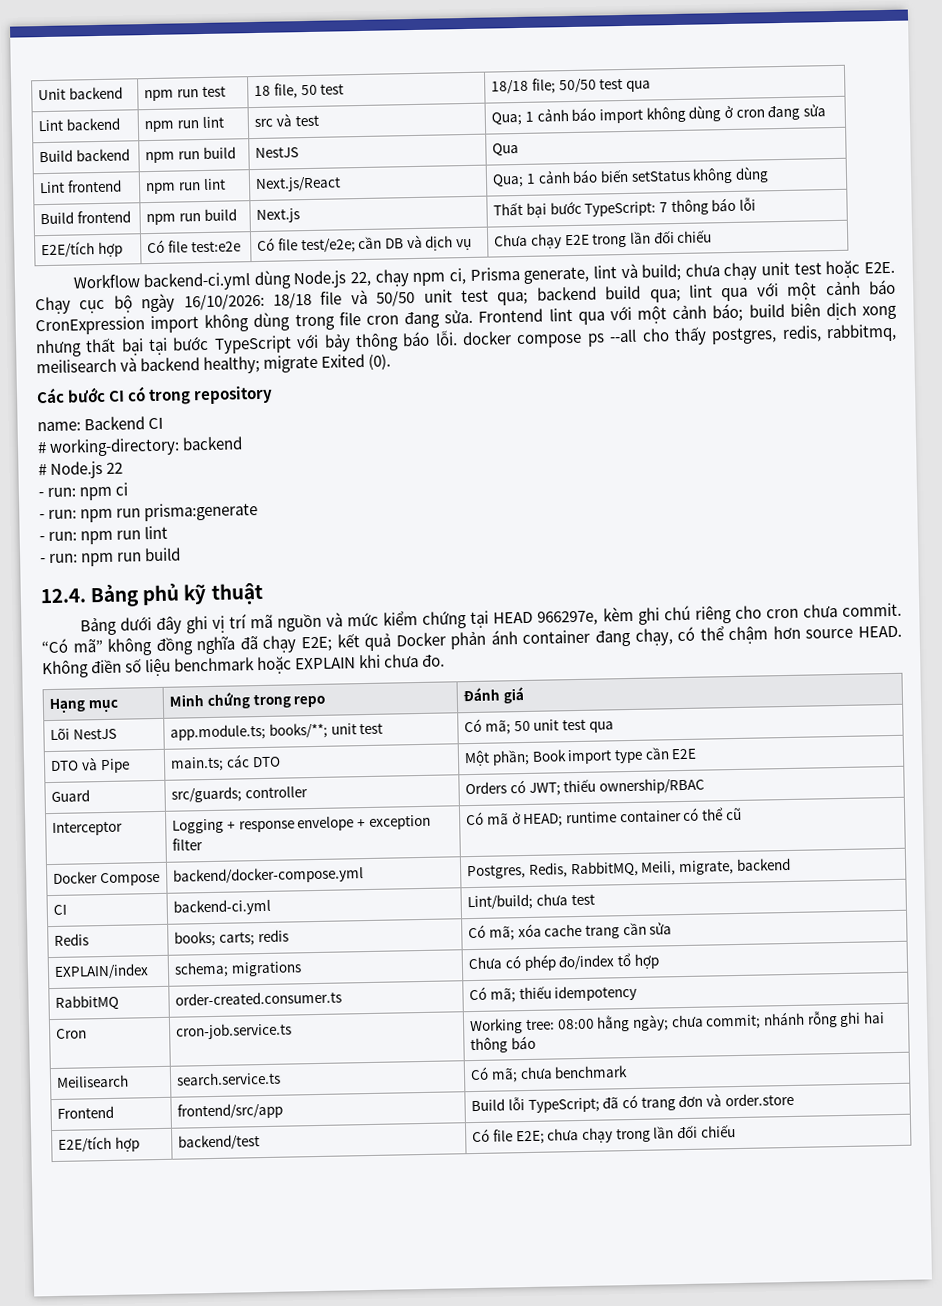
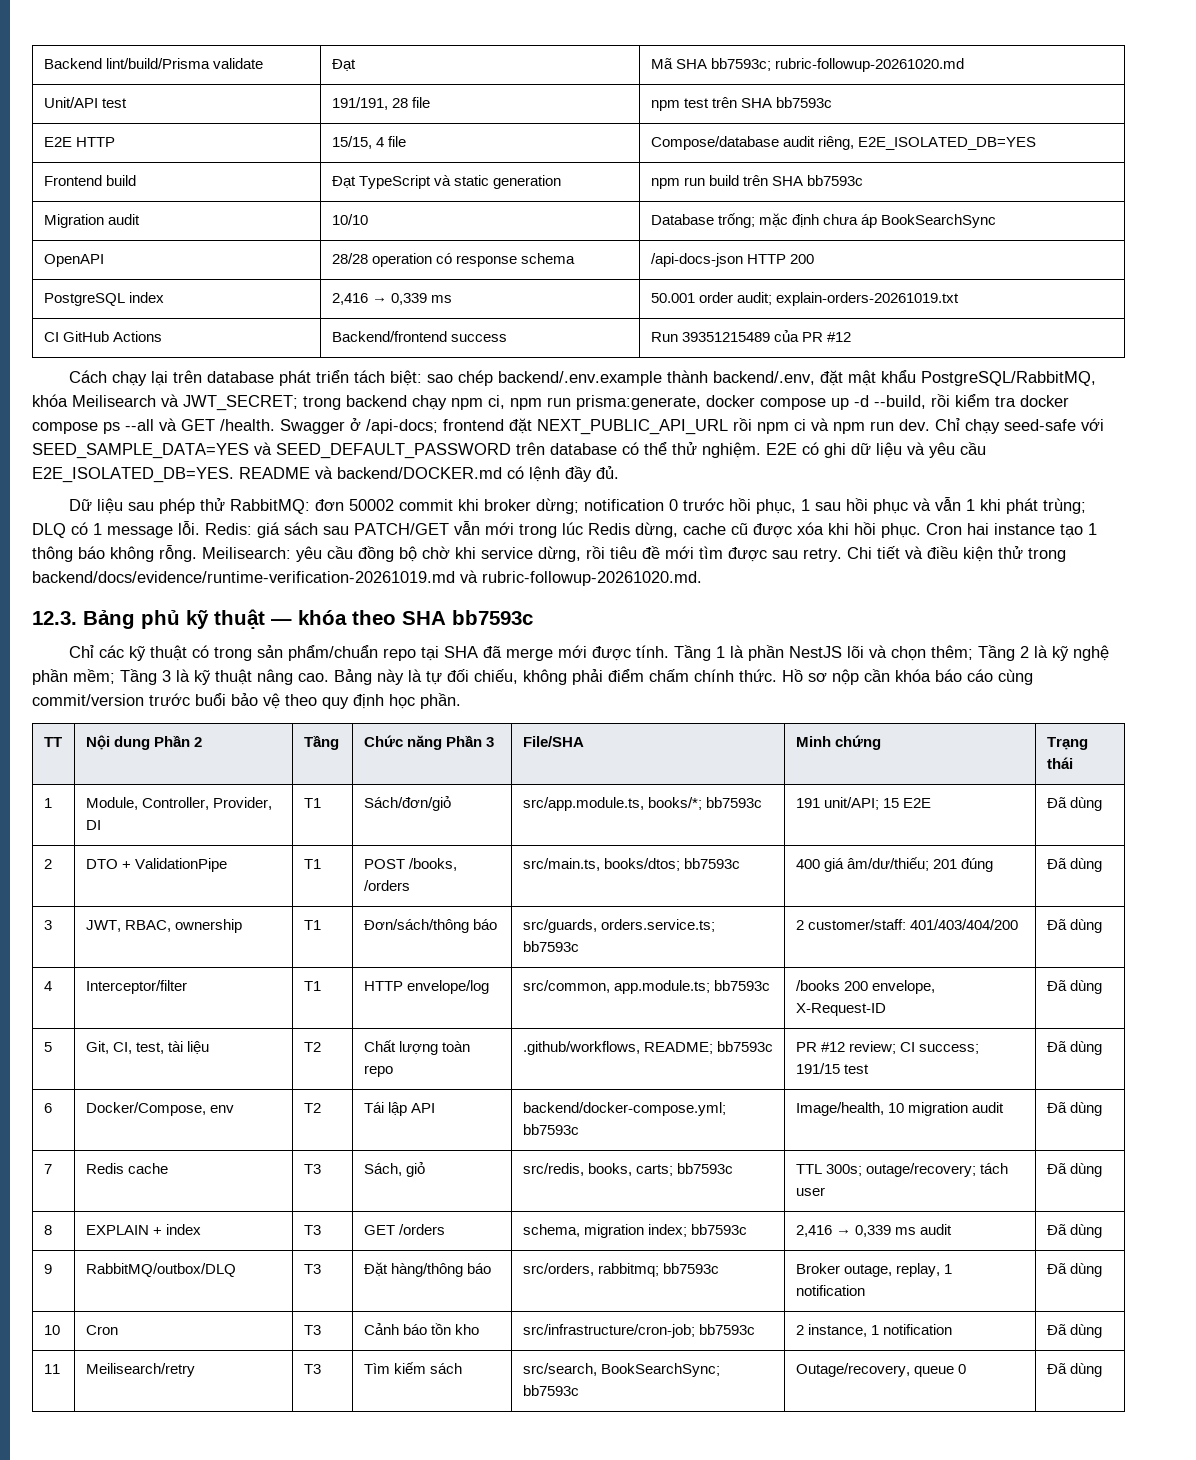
- Unit backend | npm run test | 18 file, 50 test | 18/18 file; 50/50 test qua
- Lint backend | npm run lint | src và test | Qua; 1 cảnh báo import không dùng ở cron đang sửa
- Build backend | npm run build | NestJS | Qua
- Lint frontend | npm run lint | Next.js/React | Qua; 1 cảnh báo biến setStatus không dùng
- Build frontend | npm run build | Next.js | Thất bại bước TypeScript: 7 thông báo lỗi
- E2E/tích hợp | Có file test:e2e | Có file test/e2e; cần DB và dịch vụ | Chưa chạy E2E trong lần đối chiếu
- Workflow backend-ci.yml dùng Node.js 22, chạy npm ci, Prisma generate, lint và build; chưa chạy unit test hoặc E2E. Chạy cục bộ ngày 16/10/2026: 18/18 file và 50/50 unit test qua; backend build qua; lint qua với một cảnh báo CronExpression import không dùng trong file cron đang sửa. Frontend lint qua với một cảnh báo; build biên dịch xong nhưng thất bại tại bước TypeScript với bảy thông báo lỗi. docker compose ps --all cho thấy postgres, redis, rabbitmq, meilisearch và backend healthy; migrate Exited (0).
- Các bước CI có trong repository
- name: Backend CI
- # working-directory: backend
- # Node.js 22
- - run: npm ci
- - run: npm run prisma:generate
- - run: npm run lint
- - run: npm run build
- 12.4. Bảng phủ kỹ thuật
- Bảng dưới đây ghi vị trí mã nguồn và mức kiểm chứng tại HEAD 966297e, kèm ghi chú riêng cho cron chưa commit. “Có mã” không đồng nghĩa đã chạy E2E; kết quả Docker phản ánh container đang chạy, có thể chậm hơn source HEAD. Không điền số liệu benchmark hoặc EXPLAIN khi chưa đo.
- Hạng mục | Minh chứng trong repo | Đánh giá
- Lõi NestJS | app.module.ts; books/**; unit test | Có mã; 50 unit test qua
- DTO và Pipe | main.ts; các DTO | Một phần; Book import type cần E2E
- Guard | src/guards; controller | Orders có JWT; thiếu ownership/RBAC
- Interceptor | Logging + response envelope + exception filter | Có mã ở HEAD; runtime container có thể cũ
- Docker Compose | backend/docker-compose.yml | Postgres, Redis, RabbitMQ, Meili, migrate, backend
- CI | backend-ci.yml | Lint/build; chưa test
- Redis | books; carts; redis | Có mã; xóa cache trang cần sửa
- EXPLAIN/index | schema; migrations | Chưa có phép đo/index tổ hợp
- RabbitMQ | order-created.consumer.ts | Có mã; thiếu idempotency
- Cron | cron-job.service.ts | Working tree: 08:00 hằng ngày; chưa commit; nhánh rỗng ghi hai thông báo
- Meilisearch | search.service.ts | Có mã; chưa benchmark
- Frontend | frontend/src/app | Build lỗi TypeScript; đã có trang đơn và order.store
- E2E/tích hợp | backend/test | Có file E2E; chưa chạy trong lần đối chiếu
+ Backend lint/build/Prisma validate | Đạt | Mã SHA bb7593c; rubric-followup-20261020.md
+ Unit/API test | 191/191, 28 file | npm test trên SHA bb7593c
+ E2E HTTP | 15/15, 4 file | Compose/database audit riêng, E2E_ISOLATED_DB=YES
+ Frontend build | Đạt TypeScript và static generation | npm run build trên SHA bb7593c
+ Migration audit | 10/10 | Database trống; mặc định chưa áp BookSearchSync
+ OpenAPI | 28/28 operation có response schema | /api-docs-json HTTP 200
+ PostgreSQL index | 2,416 → 0,339 ms | 50.001 order audit; explain-orders-20261019.txt
+ CI GitHub Actions | Backend/frontend success | Run 39351215489 của PR #12
+ Cách chạy lại trên database phát triển tách biệt: sao chép backend/.env.example thành backend/.env, đặt mật khẩu PostgreSQL/RabbitMQ, khóa Meilisearch và JWT_SECRET; trong backend chạy npm ci, npm run prisma:generate, docker compose up -d --build, rồi kiểm tra docker compose ps --all và GET /health. Swagger ở /api-docs; frontend đặt NEXT_PUBLIC_API_URL rồi npm ci và npm run dev. Chỉ chạy seed-safe với SEED_SAMPLE_DATA=YES và SEED_DEFAULT_PASSWORD trên database có thể thử nghiệm. E2E có ghi dữ liệu và yêu cầu E2E_ISOLATED_DB=YES. README và backend/DOCKER.md có lệnh đầy đủ.
+ Dữ liệu sau phép thử RabbitMQ: đơn 50002 commit khi broker dừng; notification 0 trước hồi phục, 1 sau hồi phục và vẫn 1 khi phát trùng; DLQ có 1 message lỗi. Redis: giá sách sau PATCH/GET vẫn mới trong lúc Redis dừng, cache cũ được xóa khi hồi phục. Cron hai instance tạo 1 thông báo không rỗng. Meilisearch: yêu cầu đồng bộ chờ khi service dừng, rồi tiêu đề mới tìm được sau retry. Chi tiết và điều kiện thử trong backend/docs/evidence/runtime-verification-20261019.md và rubric-followup-20261020.md.
+ 12.3. Bảng phủ kỹ thuật — khóa theo SHA bb7593c
+ Chỉ các kỹ thuật có trong sản phẩm/chuẩn repo tại SHA đã merge mới được tính. Tầng 1 là phần NestJS lõi và chọn thêm; Tầng 2 là kỹ nghệ phần mềm; Tầng 3 là kỹ thuật nâng cao. Bảng này là tự đối chiếu, không phải điểm chấm chính thức. Hồ sơ nộp cần khóa báo cáo cùng commit/version trước buổi bảo vệ theo quy định học phần.
+ TT | Nội dung Phần 2 | Tầng | Chức năng Phần 3 | File/SHA | Minh chứng | Trạng thái
+ 1 | Module, Controller, Provider, DI | T1 | Sách/đơn/giỏ | src/app.module.ts, books/*; bb7593c | 191 unit/API; 15 E2E | Đã dùng
+ 2 | DTO + ValidationPipe | T1 | POST /books, /orders | src/main.ts, books/dtos; bb7593c | 400 giá âm/dư/thiếu; 201 đúng | Đã dùng
+ 3 | JWT, RBAC, ownership | T1 | Đơn/sách/thông báo | src/guards, orders.service.ts; bb7593c | 2 customer/staff: 401/403/404/200 | Đã dùng
+ 4 | Interceptor/filter | T1 | HTTP envelope/log | src/common, app.module.ts; bb7593c | /books 200 envelope, X-Request-ID | Đã dùng
+ 5 | Git, CI, test, tài liệu | T2 | Chất lượng toàn repo | .github/workflows, README; bb7593c | PR #12 review; CI success; 191/15 test | Đã dùng
+ 6 | Docker/Compose, env | T2 | Tái lập API | backend/docker-compose.yml; bb7593c | Image/health, 10 migration audit | Đã dùng
+ 7 | Redis cache | T3 | Sách, giỏ | src/redis, books, carts; bb7593c | TTL 300s; outage/recovery; tách user | Đã dùng
+ 8 | EXPLAIN + index | T3 | GET /orders | schema, migration index; bb7593c | 2,416 → 0,339 ms audit | Đã dùng
+ 9 | RabbitMQ/outbox/DLQ | T3 | Đặt hàng/thông báo | src/orders, rabbitmq; bb7593c | Broker outage, replay, 1 notification | Đã dùng
+ 10 | Cron | T3 | Cảnh báo tồn kho | src/infrastructure/cron-job; bb7593c | 2 instance, 1 notification | Đã dùng
+ 11 | Meilisearch/retry | T3 | Tìm kiếm sách | src/search, BookSearchSync; bb7593c | Outage/recovery, queue 0 | Đã dùng

